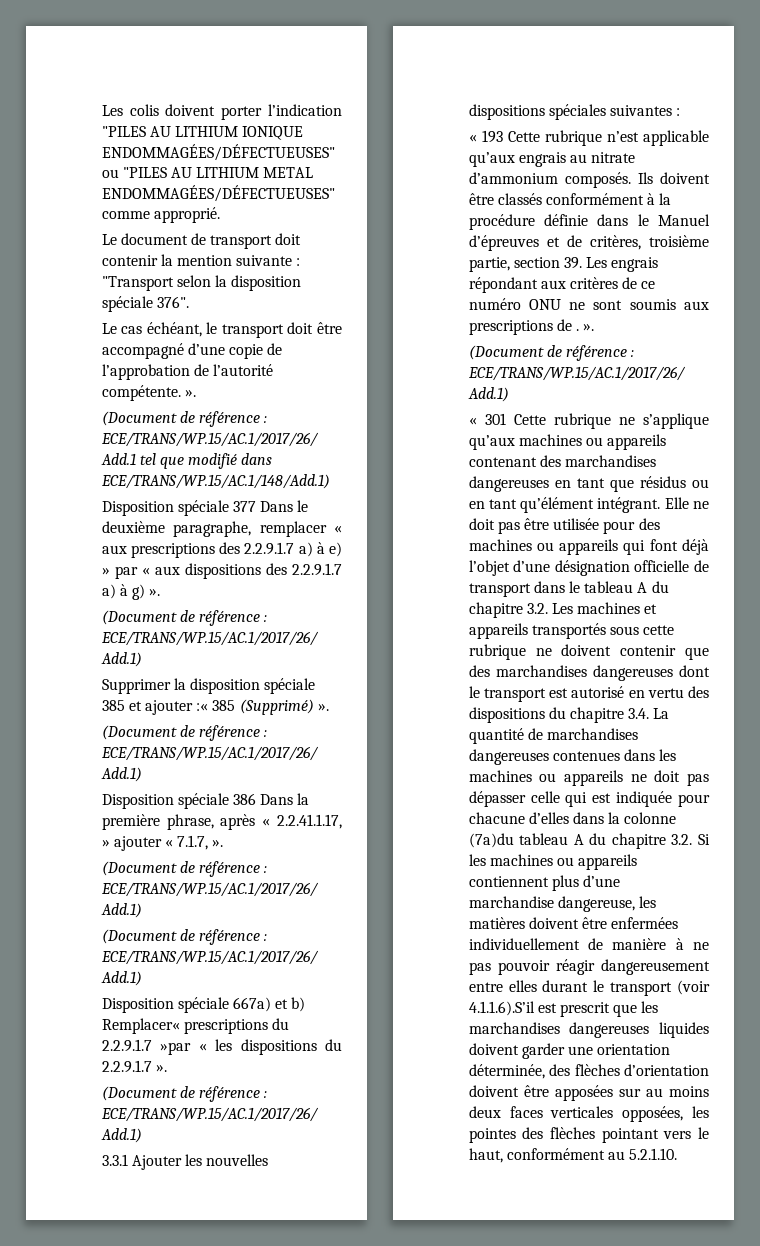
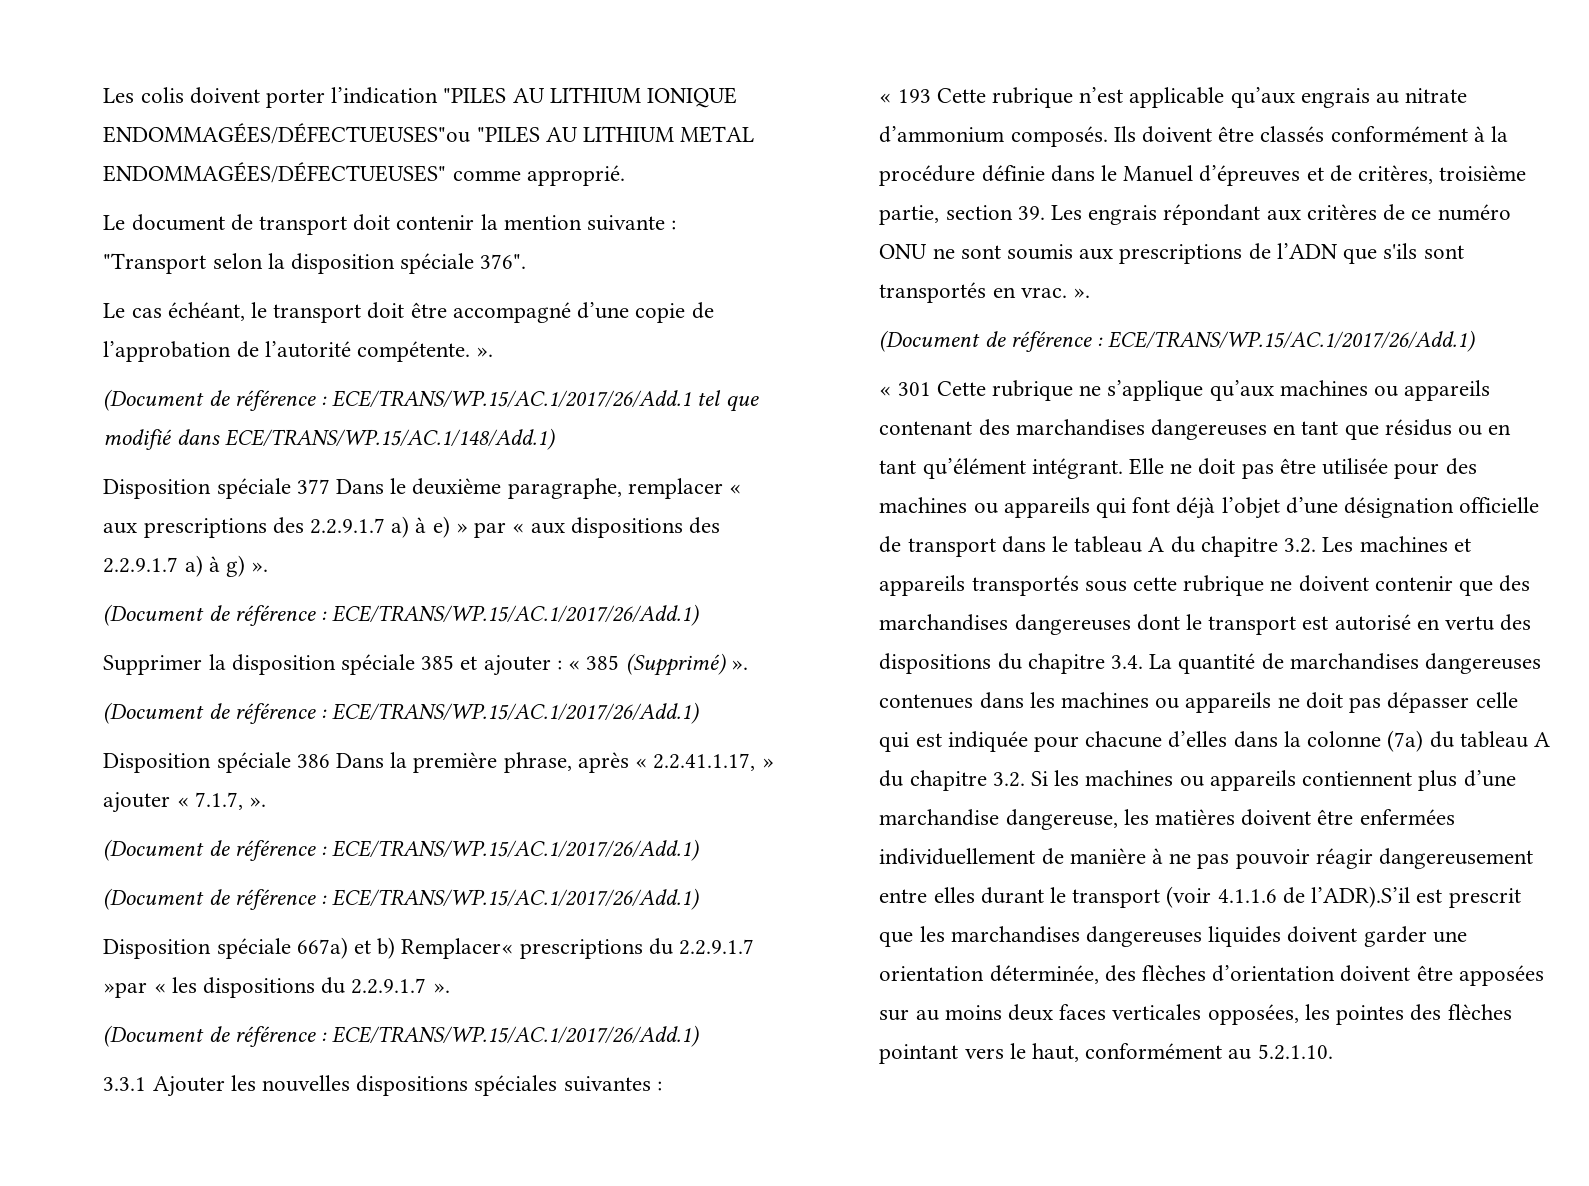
- Supprimer la disposition spéciale 385 et ajouter :« 385 (Supprimé) ».
+ Supprimer la disposition spéciale 385 et ajouter : « 385 (Supprimé) ».
- Ils doivent être classés conformément à la procédure définie dans le Manuel d’épreuves et de critères, troisième partie, section 39. Les engrais répondant aux critères de ce numéro ONU ne sont soumis aux prescriptions de . ».
+ Ils doivent être classés conformément à la procédure définie dans le Manuel d’épreuves et de critères, troisième partie, section 39. Les engrais répondant aux critères de ce numéro ONU ne sont soumis aux prescriptions de l’ADN que s'ils sont transportés en vrac. ».
- Elle ne doit pas être utilisée pour des machines ou appareils qui font déjà l’objet d’une désignation officielle de transport dans le tableau A du chapitre 3.2. Les machines et appareils transportés sous cette rubrique ne doivent contenir que des marchandises dangereuses dont le transport est autorisé en vertu des dispositions du chapitre 3.4. La quantité de marchandises dangereuses contenues dans les machines ou appareils ne doit pas dépasser celle qui est indiquée pour chacune d’elles dans la colonne (7a)du tableau A du chapitre 3.2. Si les machines ou appareils contiennent plus d’une marchandise dangereuse, les matières doivent être enfermées individuellement de manière à ne pas pouvoir réagir dangereusement entre elles durant le transport (voir 4.1.1.6).S’il est prescrit que les marchandises dangereuses liquides doivent garder une orientation déterminée, des flèches d’orientation doivent être apposées sur au moins deux faces verticales opposées, les pointes des flèches pointant vers le haut, conformément au 5.2.1.10.
+ Elle ne doit pas être utilisée pour des machines ou appareils qui font déjà l’objet d’une désignation officielle de transport dans le tableau A du chapitre 3.2. Les machines et appareils transportés sous cette rubrique ne doivent contenir que des marchandises dangereuses dont le transport est autorisé en vertu des dispositions du chapitre 3.4. La quantité de marchandises dangereuses contenues dans les machines ou appareils ne doit pas dépasser celle qui est indiquée pour chacune d’elles dans la colonne (7a) du tableau A du chapitre 3.2. Si les machines ou appareils contiennent plus d’une marchandise dangereuse, les matières doivent être enfermées individuellement de manière à ne pas pouvoir réagir dangereusement entre elles durant le transport (voir 4.1.1.6 de l’ADR).S’il est prescrit que les marchandises dangereuses liquides doivent garder une orientation déterminée, des flèches d’orientation doivent être apposées sur au moins deux faces verticales opposées, les pointes des flèches pointant vers le haut, conformément au 5.2.1.10.

